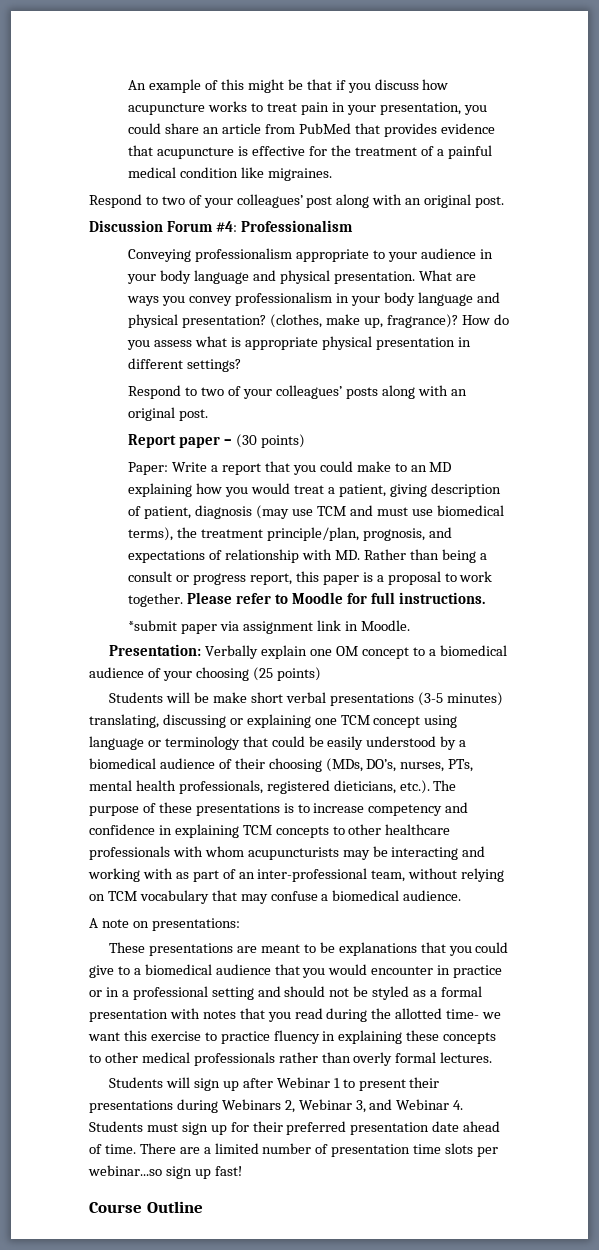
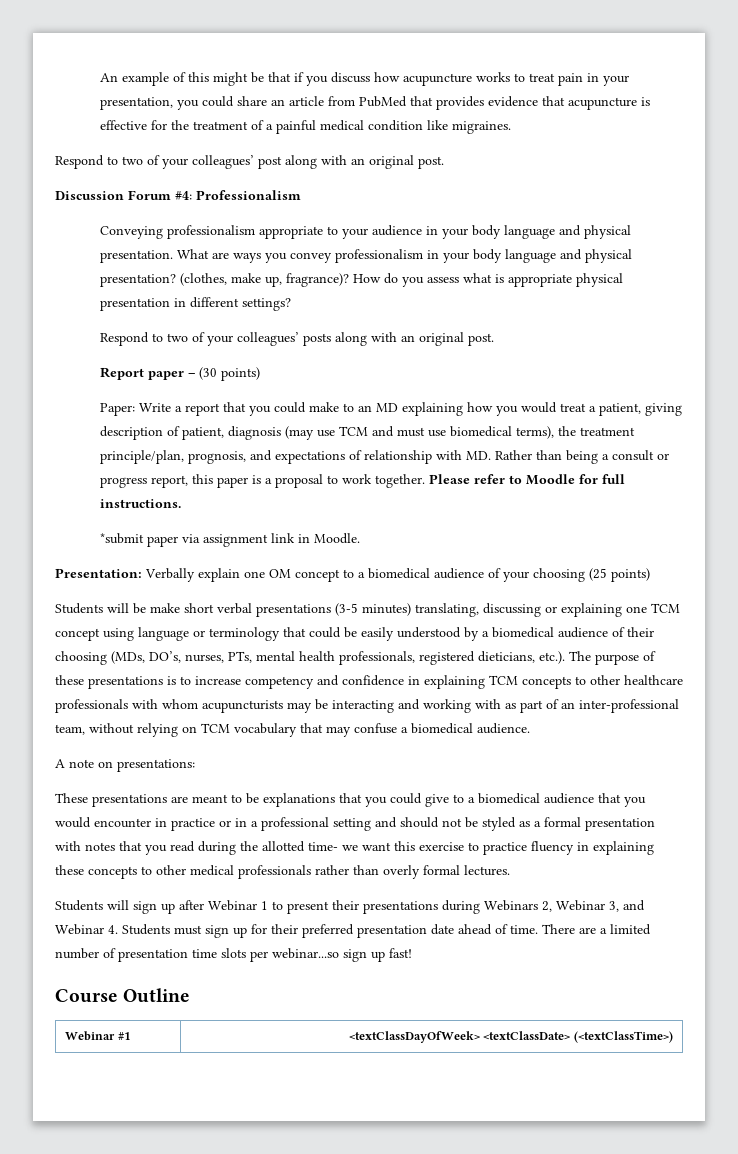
+ Webinar #1 | <textClassDayOfWeek> <textClassDate> (<textClassTime>)

